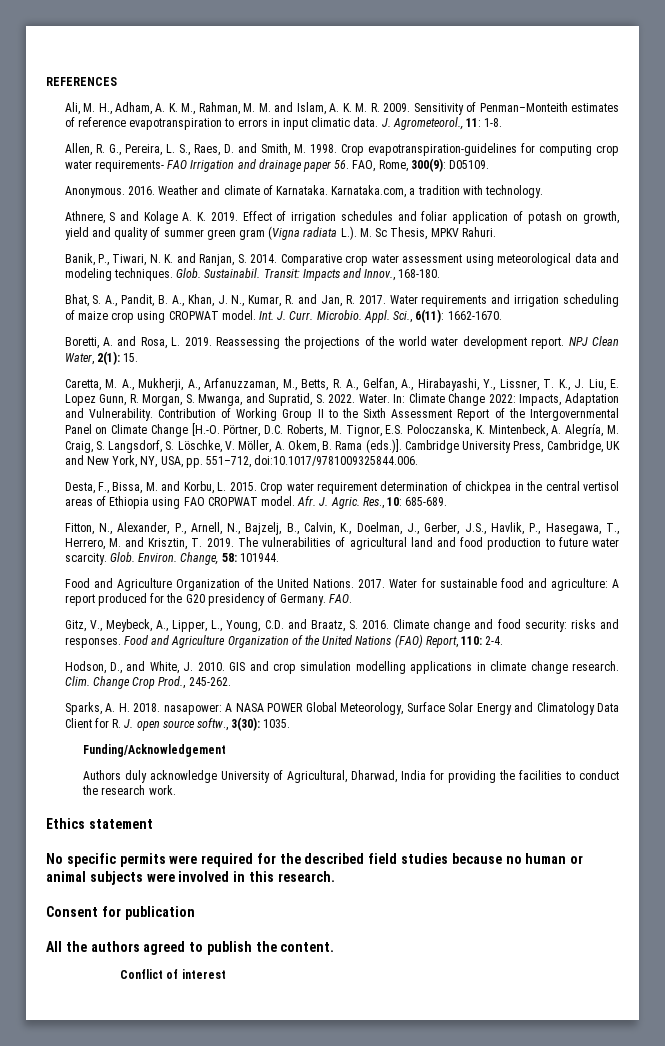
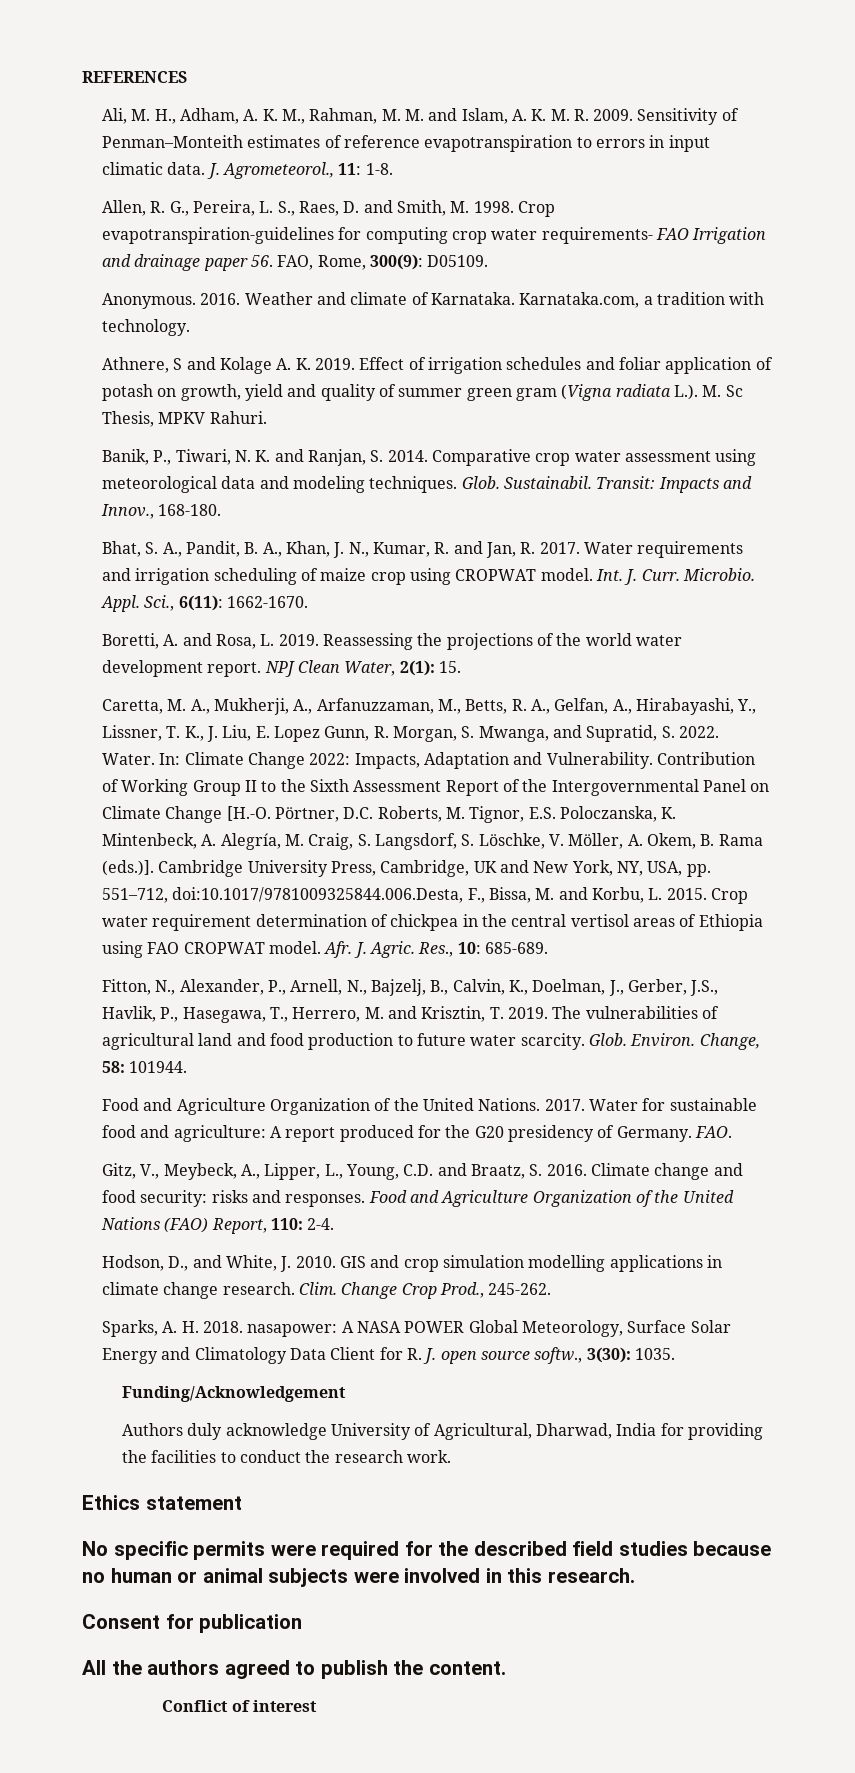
- Contribution of Working Group II to the Sixth Assessment Report of the Intergovernmental Panel on Climate Change [H.-O. Pörtner, D.C. Roberts, M. Tignor, E.S. Poloczanska, K. Mintenbeck, A. Alegría, M. Craig, S. Langsdorf, S. Löschke, V. Möller, A. Okem, B. Rama (eds.)]. Cambridge University Press, Cambridge, UK and New York, NY, USA, pp. 551–712, doi:10.1017/9781009325844.006.
- Desta, F., Bissa, M. and Korbu, L. 2015.
+ Contribution of Working Group II to the Sixth Assessment Report of the Intergovernmental Panel on Climate Change [H.-O. Pörtner, D.C. Roberts, M. Tignor, E.S. Poloczanska, K. Mintenbeck, A. Alegría, M. Craig, S. Langsdorf, S. Löschke, V. Möller, A. Okem, B. Rama (eds.)]. Cambridge University Press, Cambridge, UK and New York, NY, USA, pp. 551–712, doi:10.1017/9781009325844.006.Desta, F., Bissa, M. and Korbu, L. 2015.

